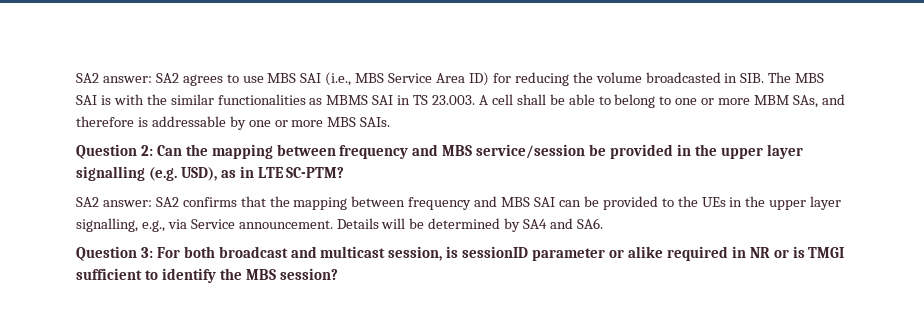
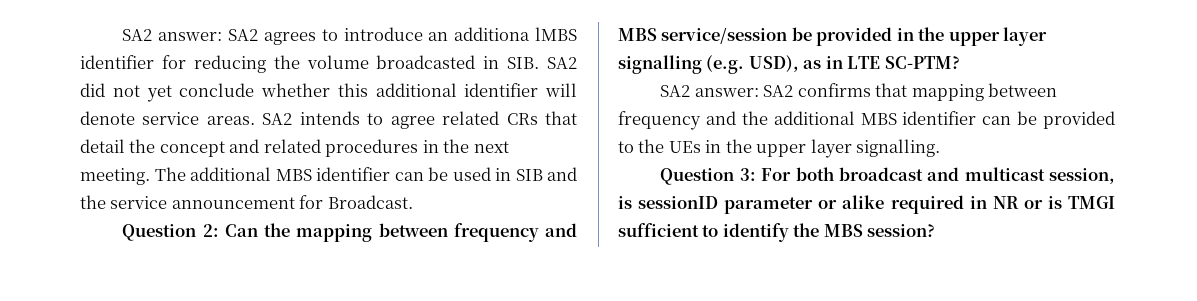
- SA2 answer: SA2 agrees to use MBS SAI (i.e., MBS Service Area ID) for reducing the volume broadcasted in SIB. The MBS SAI is with the similar functionalities as MBMS SAI in TS 23.003. A cell shall be able to belong to one or more MBM SAs, and therefore is addressable by one or more MBS SAIs.
+ SA2 answer: SA2 agrees to introduce an additiona lMBS identifier for reducing the volume broadcasted in SIB. SA2 did not yet conclude whether this additional identifier will denote service areas. SA2 intends to agree related CRs that detail the concept and related procedures in the next meeting. The additional MBS identifier can be used in SIB and the service announcement for Broadcast.
- SA2 answer: SA2 confirms that the mapping between frequency and MBS SAI can be provided to the UEs in the upper layer signalling, e.g., via Service announcement. Details will be determined by SA4 and SA6.
+ SA2 answer: SA2 confirms that mapping between frequency and the additional MBS identifier can be provided to the UEs in the upper layer signalling.

